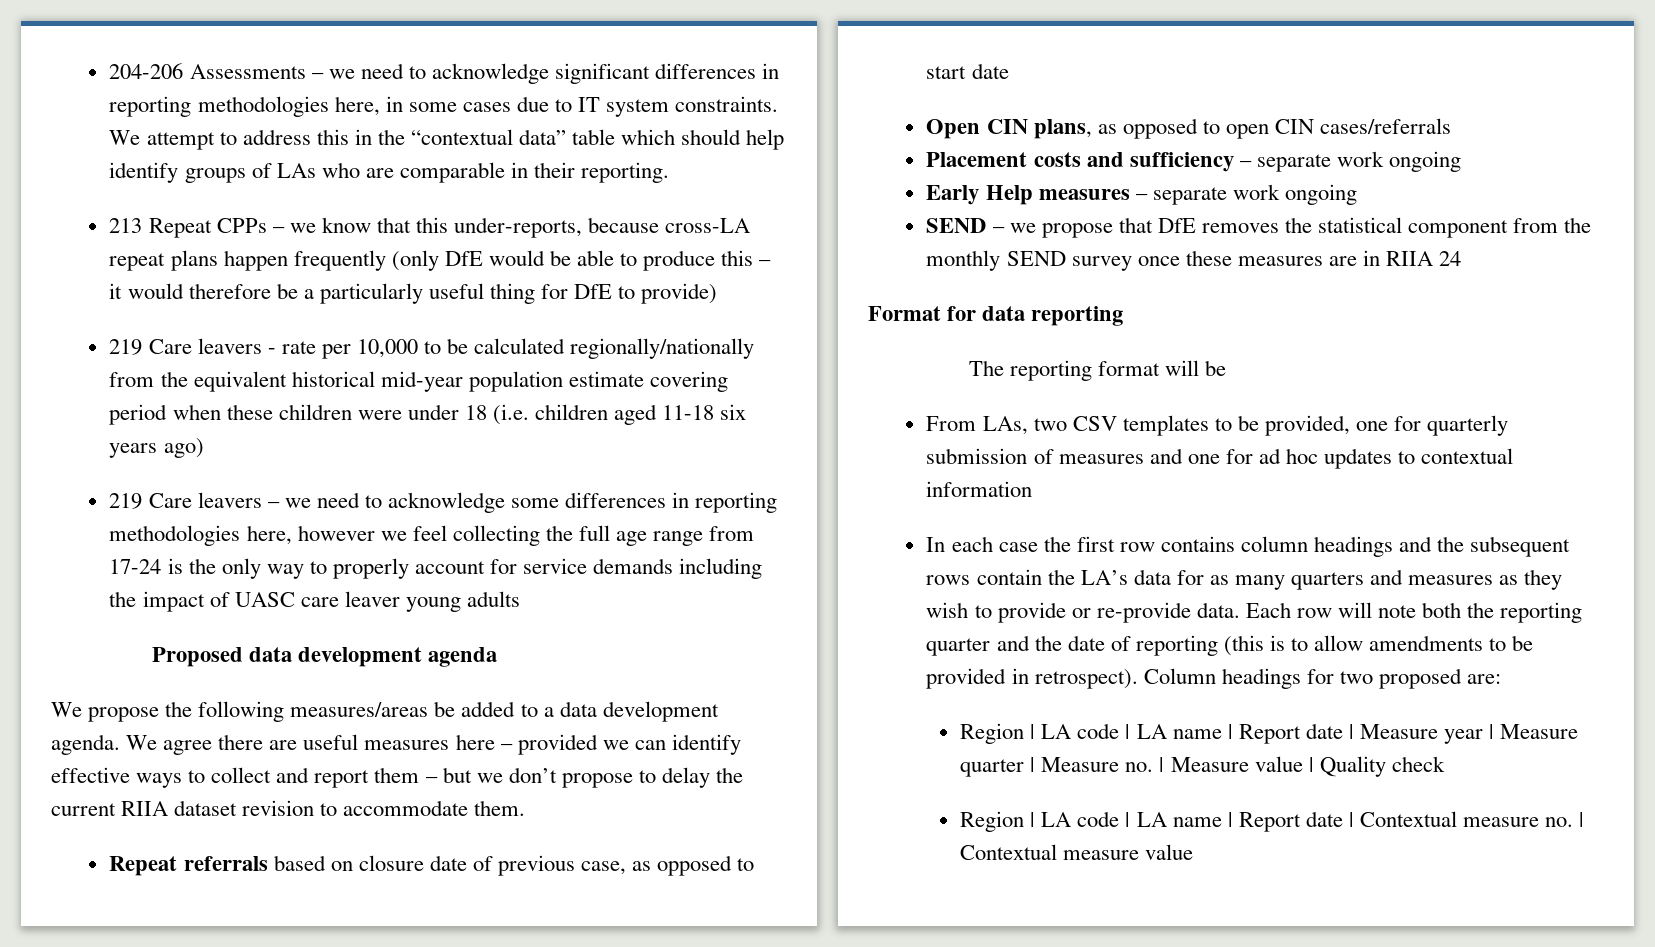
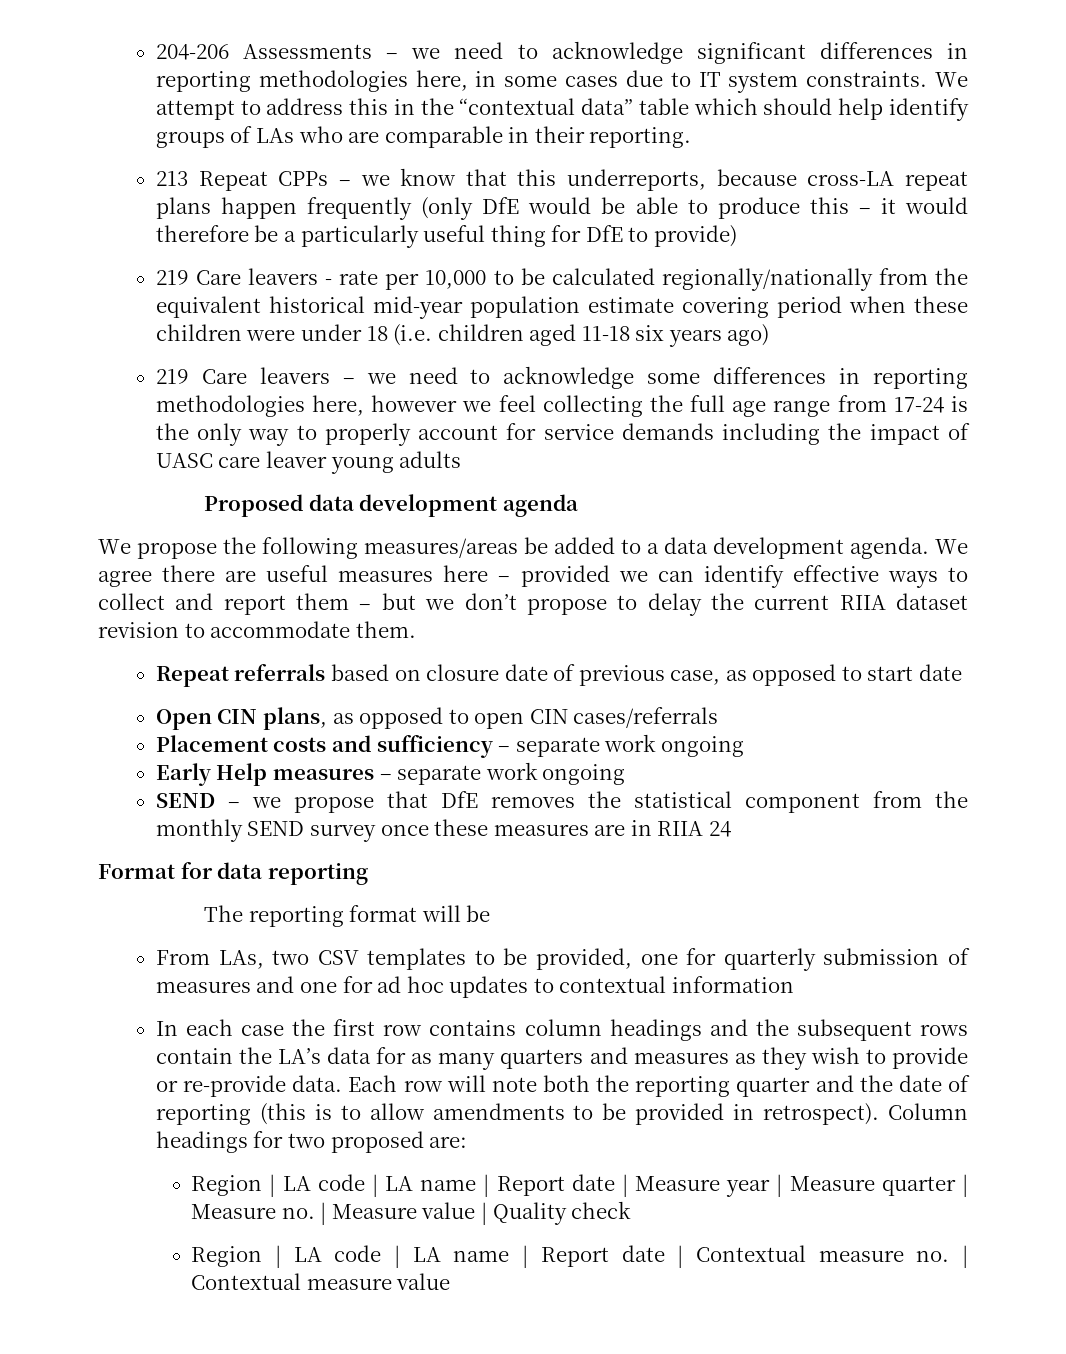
- 213 Repeat CPPs – we know that this under-reports, because cross-LA repeat plans happen frequently (only DfE would be able to produce this – it would therefore be a particularly useful thing for DfE to provide)
+ 213 Repeat CPPs – we know that this underreports, because cross-LA repeat plans happen frequently (only DfE would be able to produce this – it would therefore be a particularly useful thing for DfE to provide)

